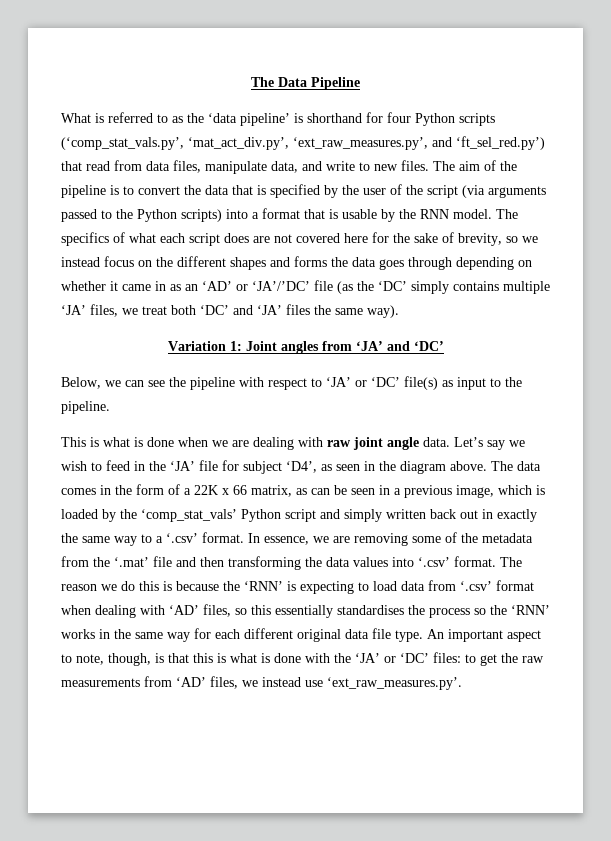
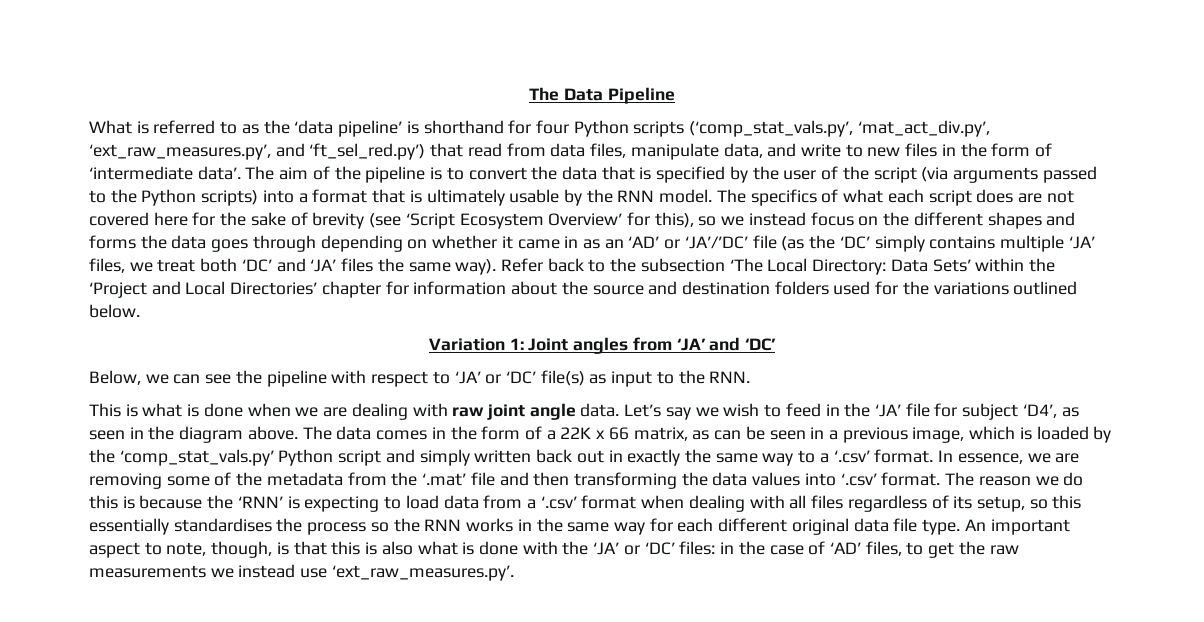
- What is referred to as the ‘data pipeline’ is shorthand for four Python scripts (‘comp_stat_vals.py’, ‘mat_act_div.py’, ‘ext_raw_measures.py’, and ‘ft_sel_red.py’) that read from data files, manipulate data, and write to new files.
+ What is referred to as the ‘data pipeline’ is shorthand for four Python scripts (‘comp_stat_vals.py’, ‘mat_act_div.py’, ‘ext_raw_measures.py’, and ‘ft_sel_red.py’) that read from data files, manipulate data, and write to new files in the form of ‘intermediate data’.
- The aim of the pipeline is to convert the data that is specified by the user of the script (via arguments passed to the Python scripts) into a format that is usable by the RNN model.
+ The aim of the pipeline is to convert the data that is specified by the user of the script (via arguments passed to the Python scripts) into a format that is ultimately usable by the RNN model.
- The specifics of what each script does are not covered here for the sake of brevity, so we instead focus on the different shapes and forms the data goes through depending on whether it came in as an ‘AD’ or ‘JA’/’DC’ file (as the ‘DC’ simply contains multiple ‘JA’ files, we treat both ‘DC’ and ‘JA’ files the same way).
+ The specifics of what each script does are not covered here for the sake of brevity (see ‘Script Ecosystem Overview’ for this), so we instead focus on the different shapes and forms the data goes through depending on whether it came in as an ‘AD’ or ‘JA’/’DC’ file (as the ‘DC’ simply contains multiple ‘JA’ files, we treat both ‘DC’ and ‘JA’ files the same way). Refer back to the subsection ‘The Local Directory: Data Sets’ within the ‘Project and Local Directories’ chapter for information about the source and destination folders used for the variations outlined below.
- Below, we can see the pipeline with respect to ‘JA’ or ‘DC’ file(s) as input to the pipeline.
+ Below, we can see the pipeline with respect to ‘JA’ or ‘DC’ file(s) as input to the RNN.
- The data comes in the form of a 22K x 66 matrix, as can be seen in a previous image, which is loaded by the ‘comp_stat_vals’ Python script and simply written back out in exactly the same way to a ‘.csv’ format.
+ The data comes in the form of a 22K x 66 matrix, as can be seen in a previous image, which is loaded by the ‘comp_stat_vals.py’ Python script and simply written back out in exactly the same way to a ‘.csv’ format.
- The reason we do this is because the ‘RNN’ is expecting to load data from ‘.csv’ format when dealing with ‘AD’ files, so this essentially standardises the process so the ‘RNN’ works in the same way for each different original data file type.
+ The reason we do this is because the ‘RNN’ is expecting to load data from a ‘.csv’ format when dealing with all files regardless of its setup, so this essentially standardises the process so the RNN works in the same way for each different original data file type.
- An important aspect to note, though, is that this is what is done with the ‘JA’ or ‘DC’ files: to get the raw measurements from ‘AD’ files, we instead use ‘ext_raw_measures.py’.
+ An important aspect to note, though, is that this is also what is done with the ‘JA’ or ‘DC’ files: in the case of ‘AD’ files, to get the raw measurements we instead use ‘ext_raw_measures.py’.

